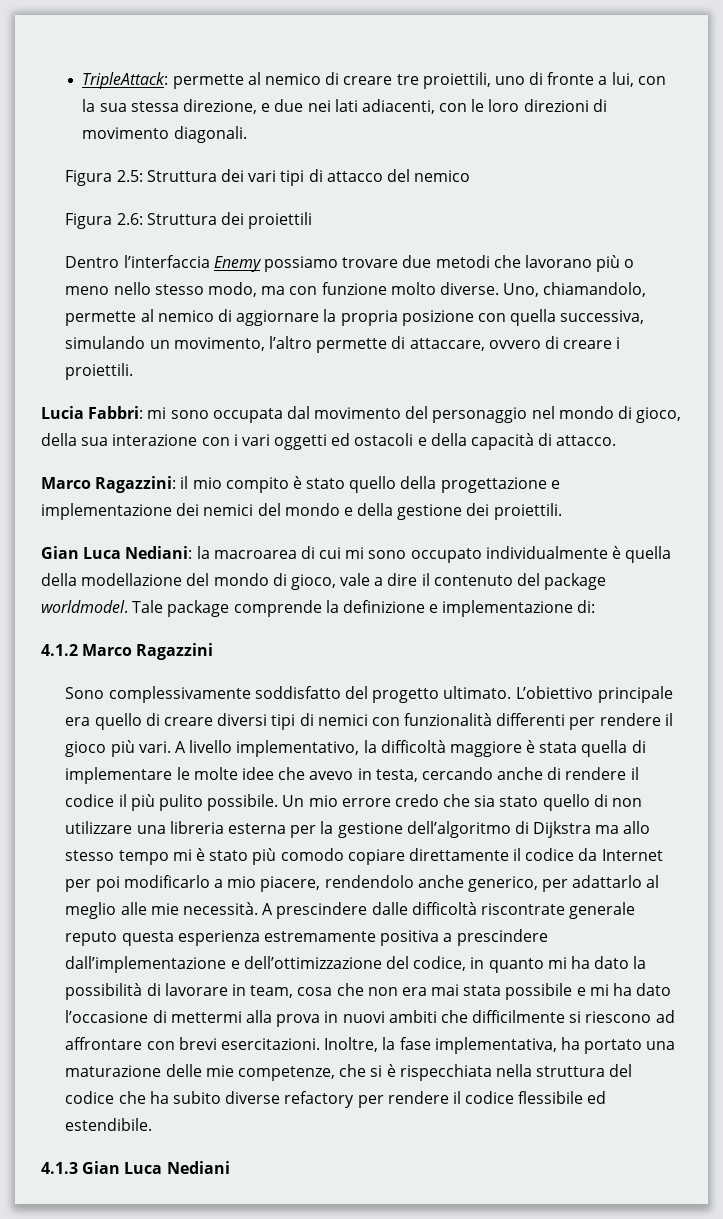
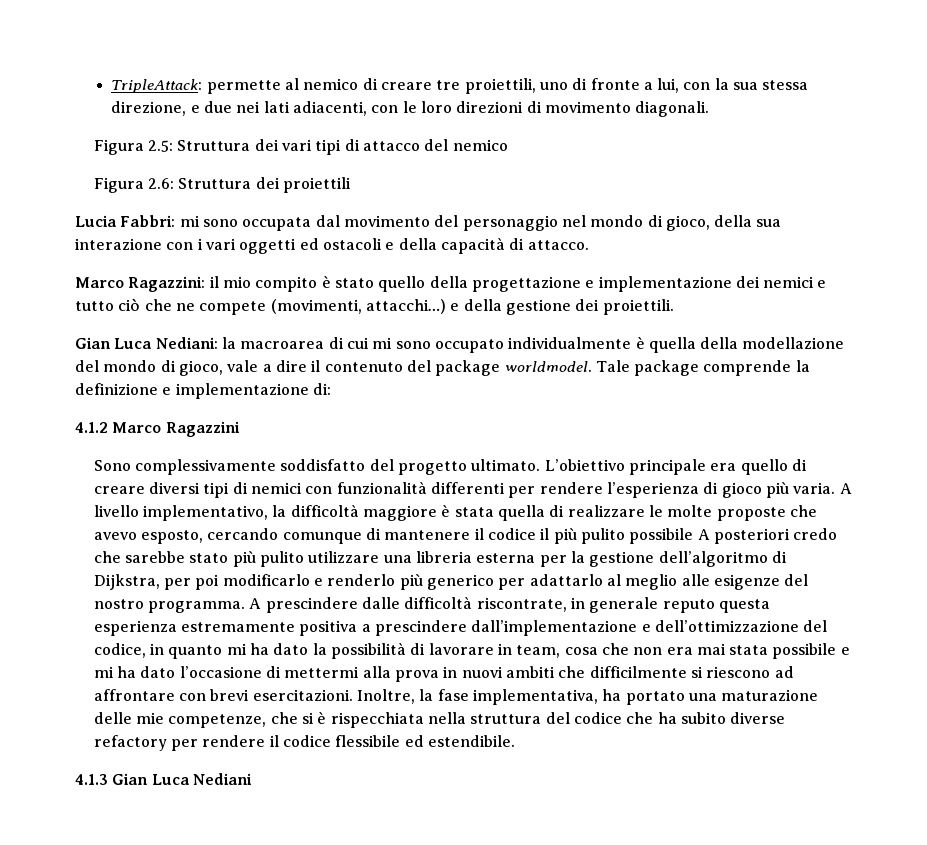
- Dentro l’interfaccia Enemy possiamo trovare due metodi che lavorano più o meno nello stesso modo, ma con funzione molto diverse. Uno, chiamandolo, permette al nemico di aggiornare la propria posizione con quella successiva, simulando un movimento, l’altro permette di attaccare, ovvero di creare i proiettili.
- Marco Ragazzini: il mio compito è stato quello della progettazione e implementazione dei nemici del mondo e della gestione dei proiettili.
+ Marco Ragazzini: il mio compito è stato quello della progettazione e implementazione dei nemici e tutto ciò che ne compete (movimenti, attacchi…) e della gestione dei proiettili.
- L’obiettivo principale era quello di creare diversi tipi di nemici con funzionalità differenti per rendere il gioco più vari.
+ L’obiettivo principale era quello di creare diversi tipi di nemici con funzionalità differenti per rendere l’esperienza di gioco più varia.
- A livello implementativo, la difficoltà maggiore è stata quella di implementare le molte idee che avevo in testa, cercando anche di rendere il codice il più pulito possibile. Un mio errore credo che sia stato quello di non utilizzare una libreria esterna per la gestione dell’algoritmo di Dijkstra ma allo stesso tempo mi è stato più comodo copiare direttamente il codice da Internet per poi modificarlo a mio piacere, rendendolo anche generico, per adattarlo al meglio alle mie necessità.
+ A livello implementativo, la difficoltà maggiore è stata quella di realizzare le molte proposte che avevo esposto, cercando comunque di mantenere il codice il più pulito possibile A posteriori credo che sarebbe stato più pulito utilizzare una libreria esterna per la gestione dell’algoritmo di Dijkstra, per poi modificarlo e renderlo più generico per adattarlo al meglio alle esigenze del nostro programma.
- A prescindere dalle difficoltà riscontrate generale reputo questa esperienza estremamente positiva a prescindere dall’implementazione e dell’ottimizzazione del codice, in quanto mi ha dato la possibilità di lavorare in team, cosa che non era mai stata possibile e mi ha dato l’occasione di mettermi alla prova in nuovi ambiti che difficilmente si riescono ad affrontare con brevi esercitazioni.
+ A prescindere dalle difficoltà riscontrate, in generale reputo questa esperienza estremamente positiva a prescindere dall’implementazione e dell’ottimizzazione del codice, in quanto mi ha dato la possibilità di lavorare in team, cosa che non era mai stata possibile e mi ha dato l’occasione di mettermi alla prova in nuovi ambiti che difficilmente si riescono ad affrontare con brevi esercitazioni.

